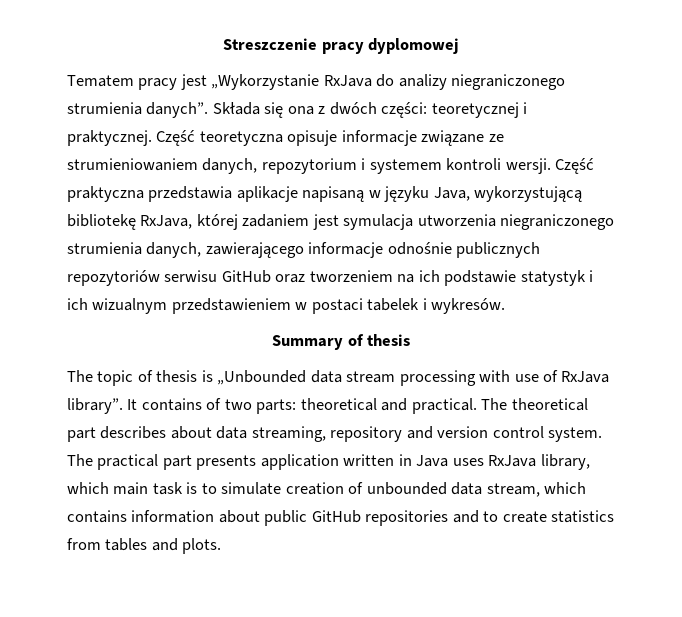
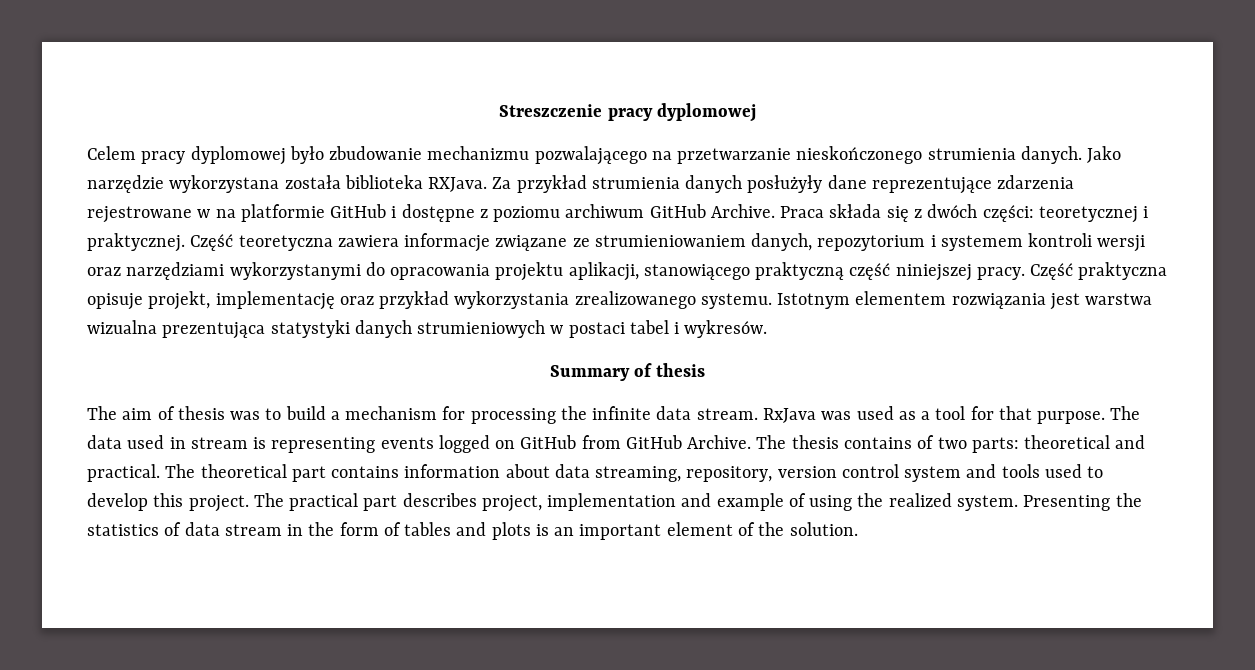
- Tematem pracy jest „Wykorzystanie RxJava do analizy niegraniczonego strumienia danych”. Składa się ona z dwóch części: teoretycznej i praktycznej.
+ Celem pracy dyplomowej było zbudowanie mechanizmu pozwalającego na przetwarzanie nieskończonego strumienia danych. Jako narzędzie wykorzystana została biblioteka RXJava. Za przykład strumienia danych posłużyły dane reprezentujące zdarzenia rejestrowane w na platformie GitHub i dostępne z poziomu archiwum GitHub Archive. Praca składa się z dwóch części: teoretycznej i praktycznej.
- Część teoretyczna opisuje informacje związane ze strumieniowaniem danych, repozytorium i systemem kontroli wersji. Część praktyczna przedstawia aplikacje napisaną w języku Java, wykorzystującą bibliotekę RxJava, której zadaniem jest symulacja utworzenia niegraniczonego strumienia danych, zawierającego informacje odnośnie publicznych repozytoriów serwisu GitHub oraz tworzeniem na ich podstawie statystyk i ich wizualnym przedstawieniem w postaci tabelek i wykresów.
+ Część teoretyczna zawiera informacje związane ze strumieniowaniem danych, repozytorium i systemem kontroli wersji oraz narzędziami wykorzystanymi do opracowania projektu aplikacji, stanowiącego praktyczną część niniejszej pracy. Część praktyczna opisuje projekt, implementację oraz przykład wykorzystania zrealizowanego systemu. Istotnym elementem rozwiązania jest warstwa wizualna prezentująca statystyki danych strumieniowych w postaci tabel i wykresów.
- The topic of thesis is „Unbounded data stream processing with use of RxJava library”. It contains of two parts: theoretical and practical.
+ The aim of thesis was to build a mechanism for processing the infinite data stream. RxJava was used as a tool for that purpose. The data used in stream is representing events logged on GitHub from GitHub Archive. The thesis contains of two parts: theoretical and practical.
- The theoretical part describes about data streaming, repository and version control system. The practical part presents application written in Java uses RxJava library, which main task is to simulate creation of unbounded data stream, which contains information about public GitHub repositories and to create statistics from tables and plots.
+ The theoretical part contains information about data streaming, repository, version control system and tools used to develop this project. The practical part describes project, implementation and example of using the realized system. Presenting the statistics of data stream in the form of tables and plots is an important element of the solution.

